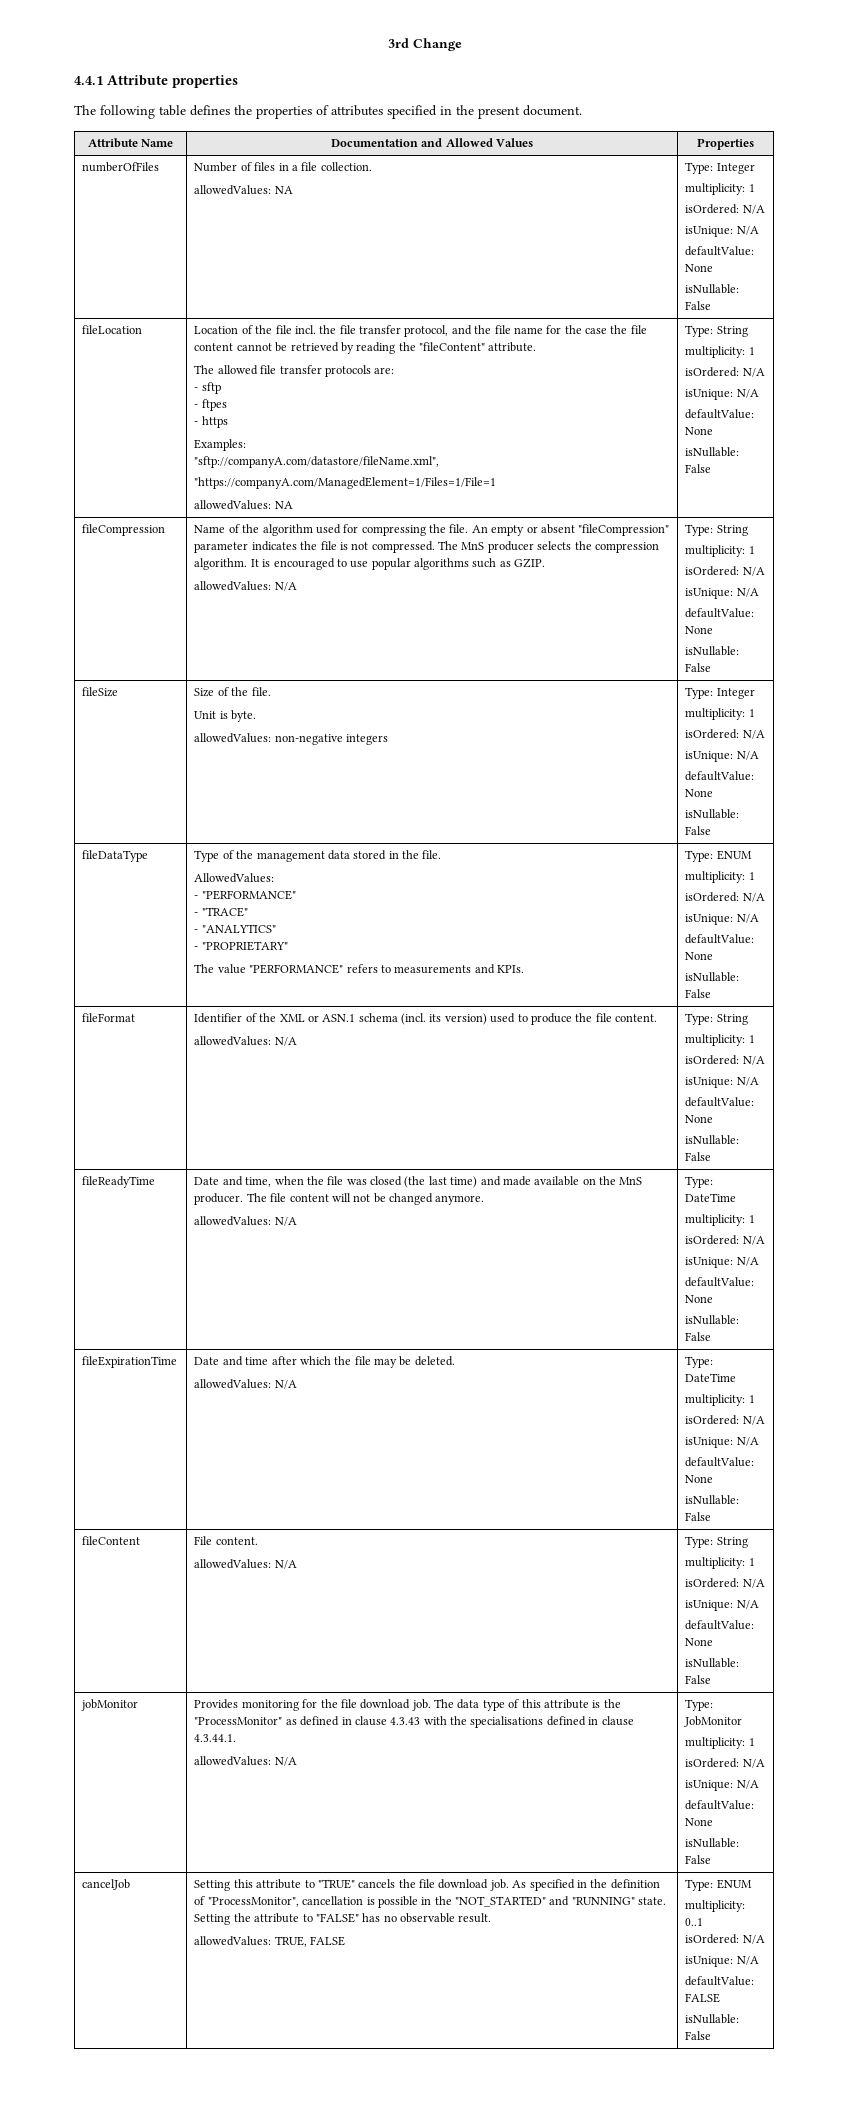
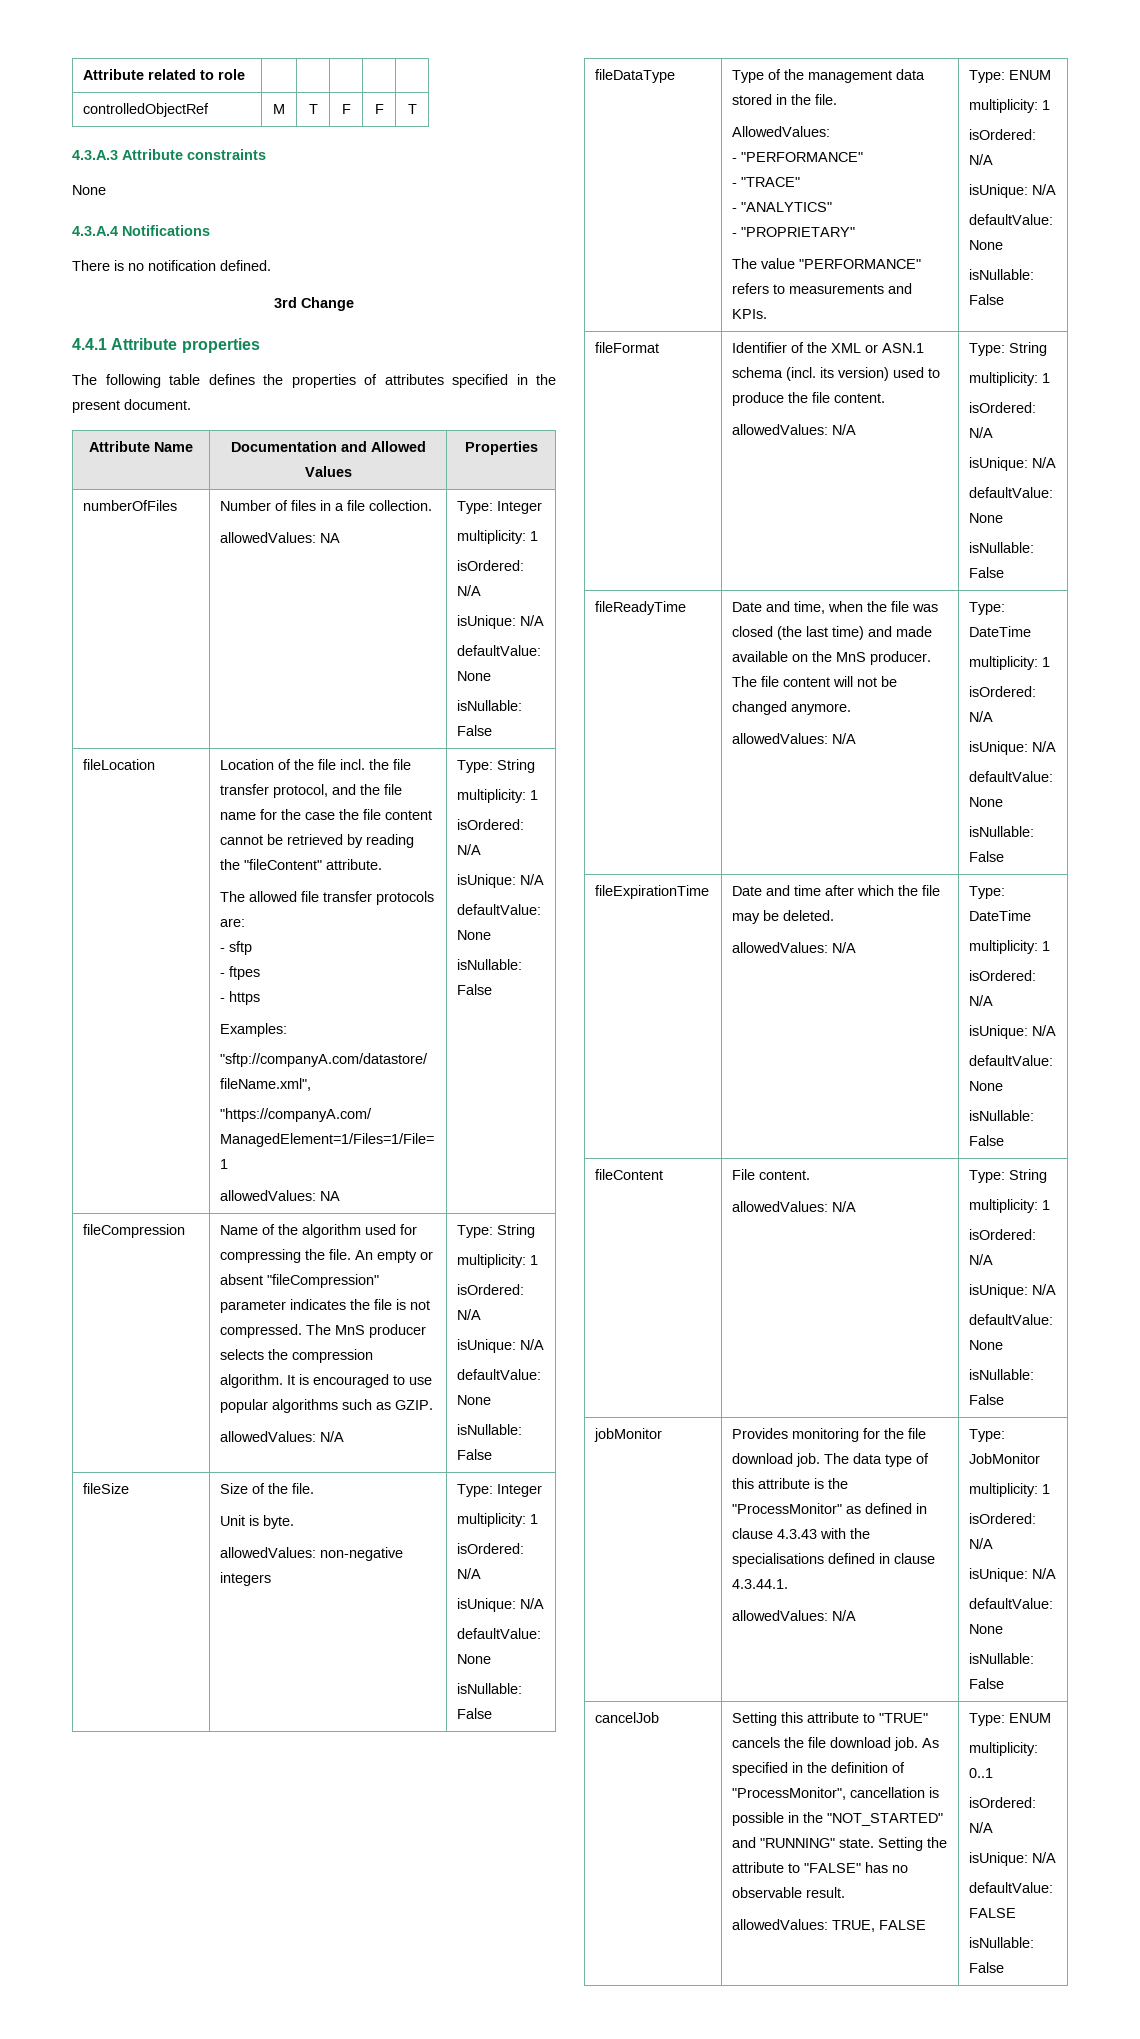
+ Attribute related to role | | | | |
+ controlledObjectRef | M | T | F | F | T
+ 4.3.A.3 Attribute constraints
+ None
+ 4.3.A.4 Notifications
+ There is no notification defined.

